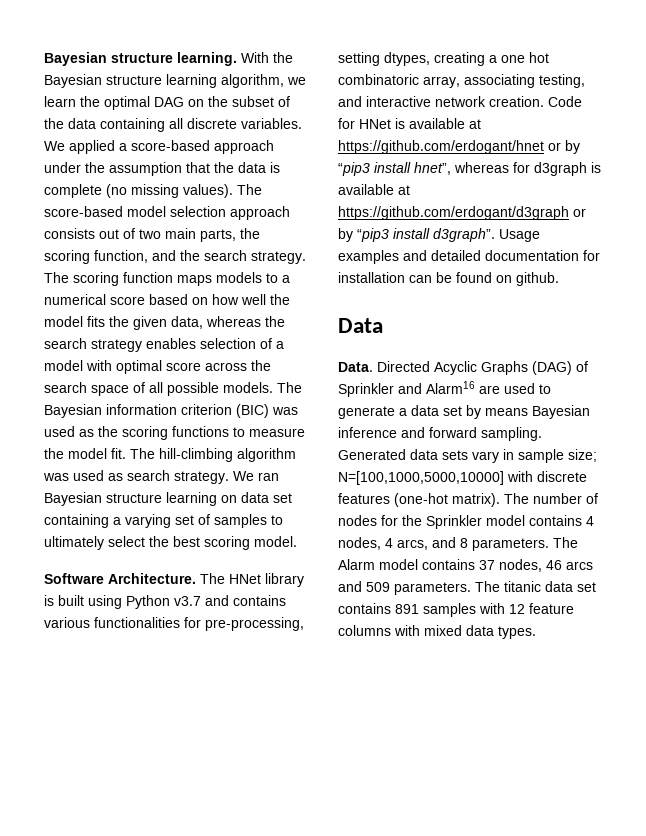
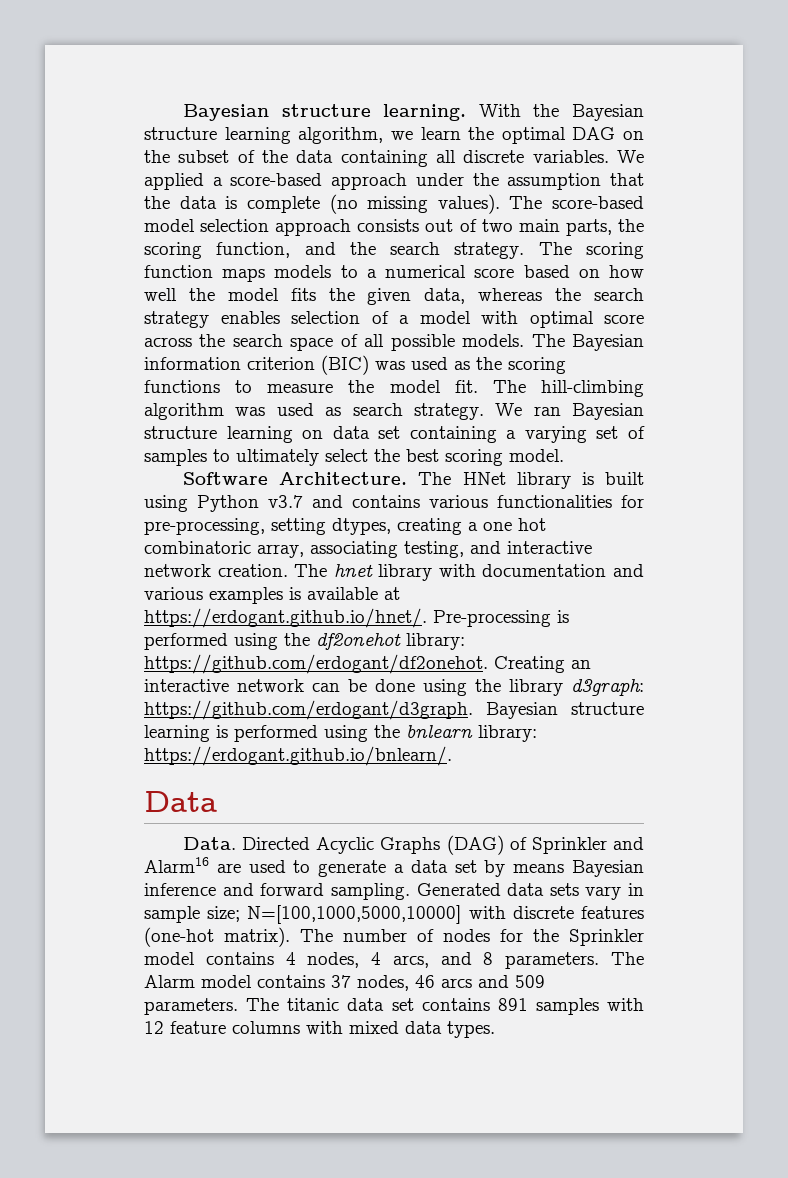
- Code for HNet is available at https://github.com/erdogant/hnet or by “pip3 install hnet”, whereas for d3graph is available at https://github.com/erdogant/d3graph or by “pip3 install d3graph”. Usage examples and detailed documentation for installation can be found on github.
+ The hnet library with documentation and various examples is available at https://erdogant.github.io/hnet/. Pre-processing is performed using the df2onehot library: https://github.com/erdogant/df2onehot. Creating an interactive network can be done using the library d3graph: https://github.com/erdogant/d3graph. Bayesian structure learning is performed using the bnlearn library: https://erdogant.github.io/bnlearn/.

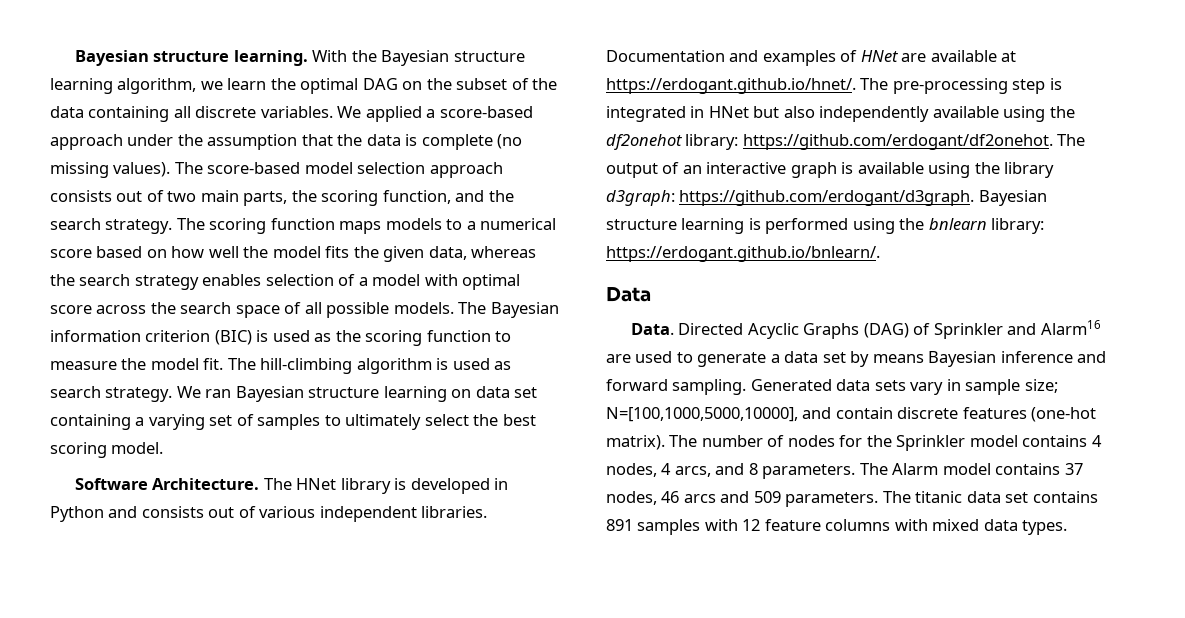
- The Bayesian information criterion (BIC) was used as the scoring functions to measure the model fit.
+ The Bayesian information criterion (BIC) is used as the scoring function to measure the model fit.
- The hill-climbing algorithm was used as search strategy.
+ The hill-climbing algorithm is used as search strategy.
- The HNet library is built using Python v3.7 and contains various functionalities for pre-processing, setting dtypes, creating a one hot combinatoric array, associating testing, and interactive network creation. The hnet library with documentation and various examples is available at https://erdogant.github.io/hnet/. Pre-processing is performed using the df2onehot library: https://github.com/erdogant/df2onehot. Creating an interactive network can be done using the library d3graph: https://github.com/erdogant/d3graph. Bayesian structure learning is performed using the bnlearn library: https://erdogant.github.io/bnlearn/.
+ The HNet library is developed in Python and consists out of various independent libraries. Documentation and examples of HNet are available at https://erdogant.github.io/hnet/. The pre-processing step is integrated in HNet but also independently available using the df2onehot library: https://github.com/erdogant/df2onehot. The output of an interactive graph is available using the library d3graph: https://github.com/erdogant/d3graph. Bayesian structure learning is performed using the bnlearn library: https://erdogant.github.io/bnlearn/.
- Generated data sets vary in sample size; N=[100,1000,5000,10000] with discrete features (one-hot matrix).
+ Generated data sets vary in sample size; N=[100,1000,5000,10000], and contain discrete features (one-hot matrix).

